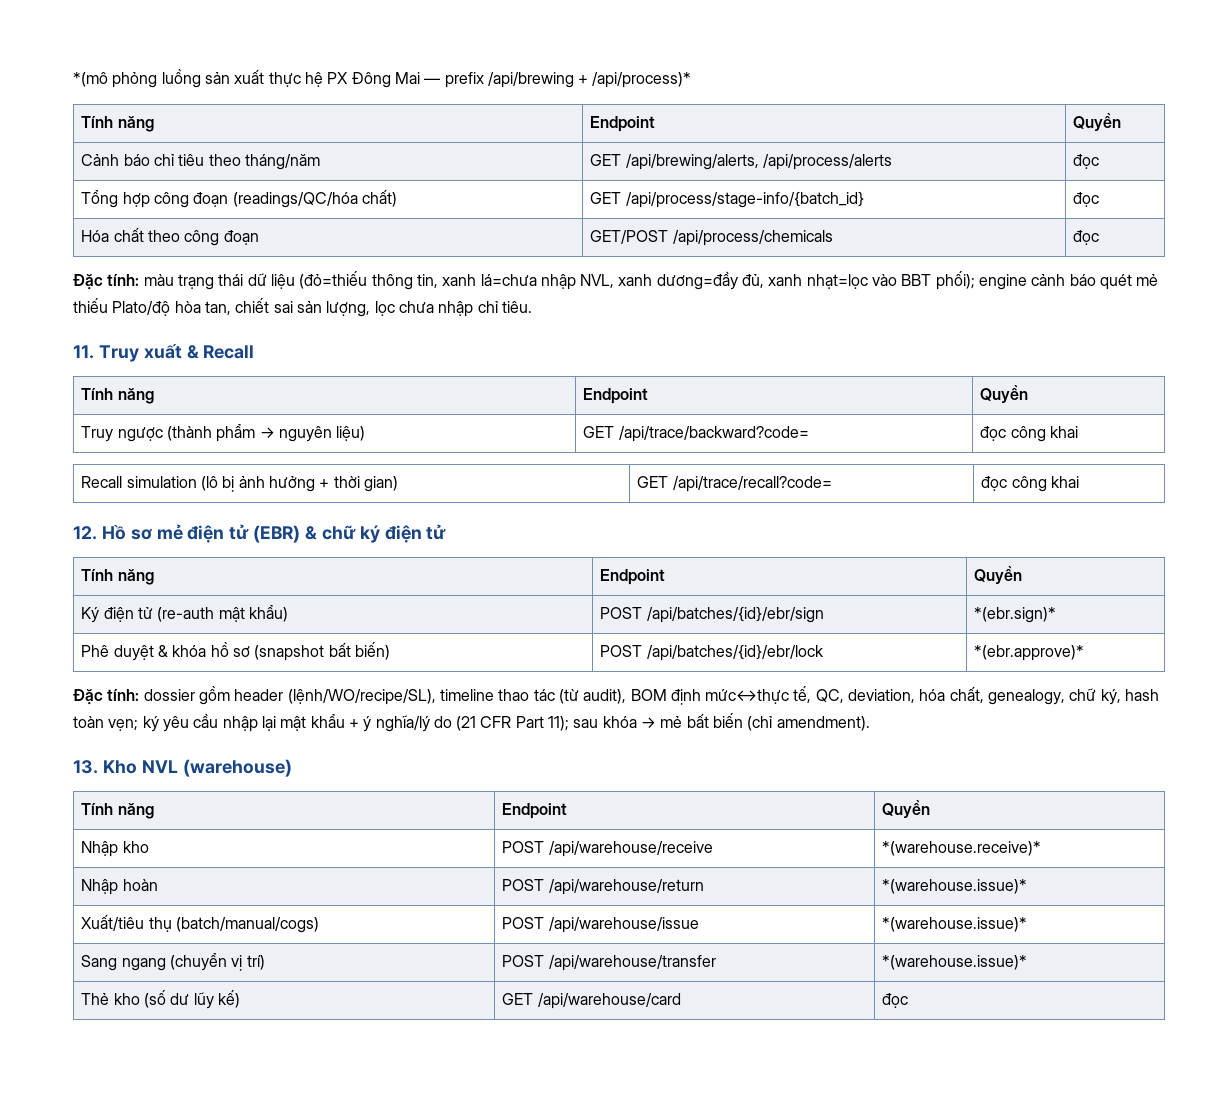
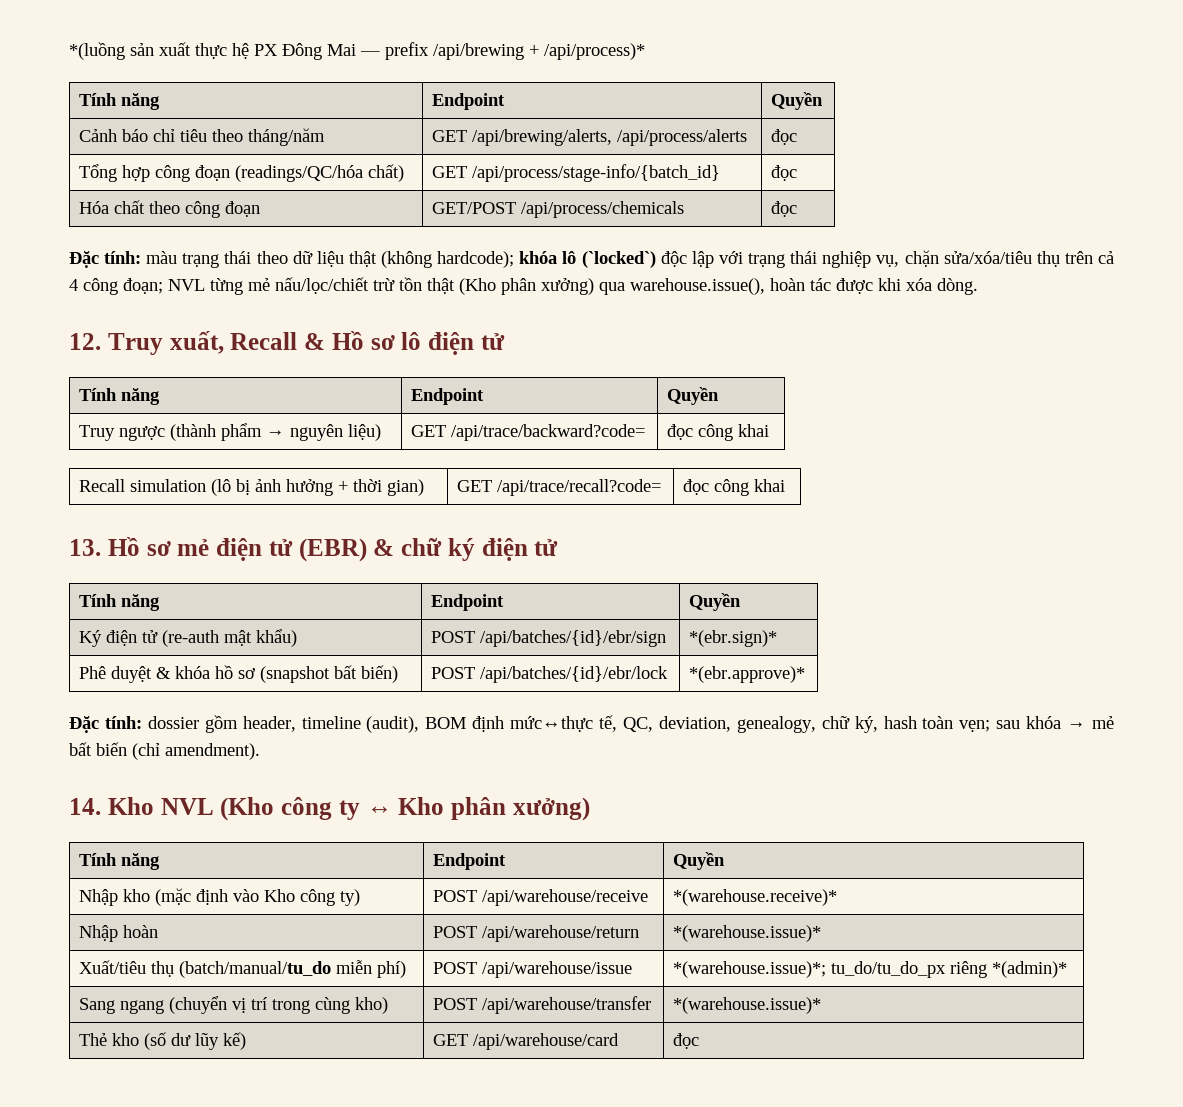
- *(mô phỏng luồng sản xuất thực hệ PX Đông Mai — prefix /api/brewing + /api/process)*
+ *(luồng sản xuất thực hệ PX Đông Mai — prefix /api/brewing + /api/process)*
- Đặc tính: màu trạng thái dữ liệu (đỏ=thiếu thông tin, xanh lá=chưa nhập NVL, xanh dương=đầy đủ, xanh nhạt=lọc vào BBT phối); engine cảnh báo quét mẻ thiếu Plato/độ hòa tan, chiết sai sản lượng, lọc chưa nhập chỉ tiêu.
- 11. Truy xuất & Recall
+ Đặc tính: màu trạng thái theo dữ liệu thật (không hardcode); khóa lô (`locked`) độc lập với trạng thái nghiệp vụ, chặn sửa/xóa/tiêu thụ trên cả 4 công đoạn; NVL từng mẻ nấu/lọc/chiết trừ tồn thật (Kho phân xưởng) qua warehouse.issue(), hoàn tác được khi xóa dòng.
+ 12. Truy xuất, Recall & Hồ sơ lô điện tử
- 12. Hồ sơ mẻ điện tử (EBR) & chữ ký điện tử
+ 13. Hồ sơ mẻ điện tử (EBR) & chữ ký điện tử
- Đặc tính: dossier gồm header (lệnh/WO/recipe/SL), timeline thao tác (từ audit), BOM định mức↔thực tế, QC, deviation, hóa chất, genealogy, chữ ký, hash toàn vẹn; ký yêu cầu nhập lại mật khẩu + ý nghĩa/lý do (21 CFR Part 11); sau khóa → mẻ bất biến (chỉ amendment).
+ Đặc tính: dossier gồm header, timeline (audit), BOM định mức↔thực tế, QC, deviation, genealogy, chữ ký, hash toàn vẹn; sau khóa → mẻ bất biến (chỉ amendment).
- 13. Kho NVL (warehouse)
+ 14. Kho NVL (Kho công ty ↔ Kho phân xưởng)
- Nhập kho | POST /api/warehouse/receive | *(warehouse.receive)*
+ Nhập kho (mặc định vào Kho công ty) | POST /api/warehouse/receive | *(warehouse.receive)*
- Xuất/tiêu thụ (batch/manual/cogs) | POST /api/warehouse/issue | *(warehouse.issue)*
+ Xuất/tiêu thụ (batch/manual/tu_do miễn phí) | POST /api/warehouse/issue | *(warehouse.issue)*; tu_do/tu_do_px riêng *(admin)*
- Sang ngang (chuyển vị trí) | POST /api/warehouse/transfer | *(warehouse.issue)*
+ Sang ngang (chuyển vị trí trong cùng kho) | POST /api/warehouse/transfer | *(warehouse.issue)*

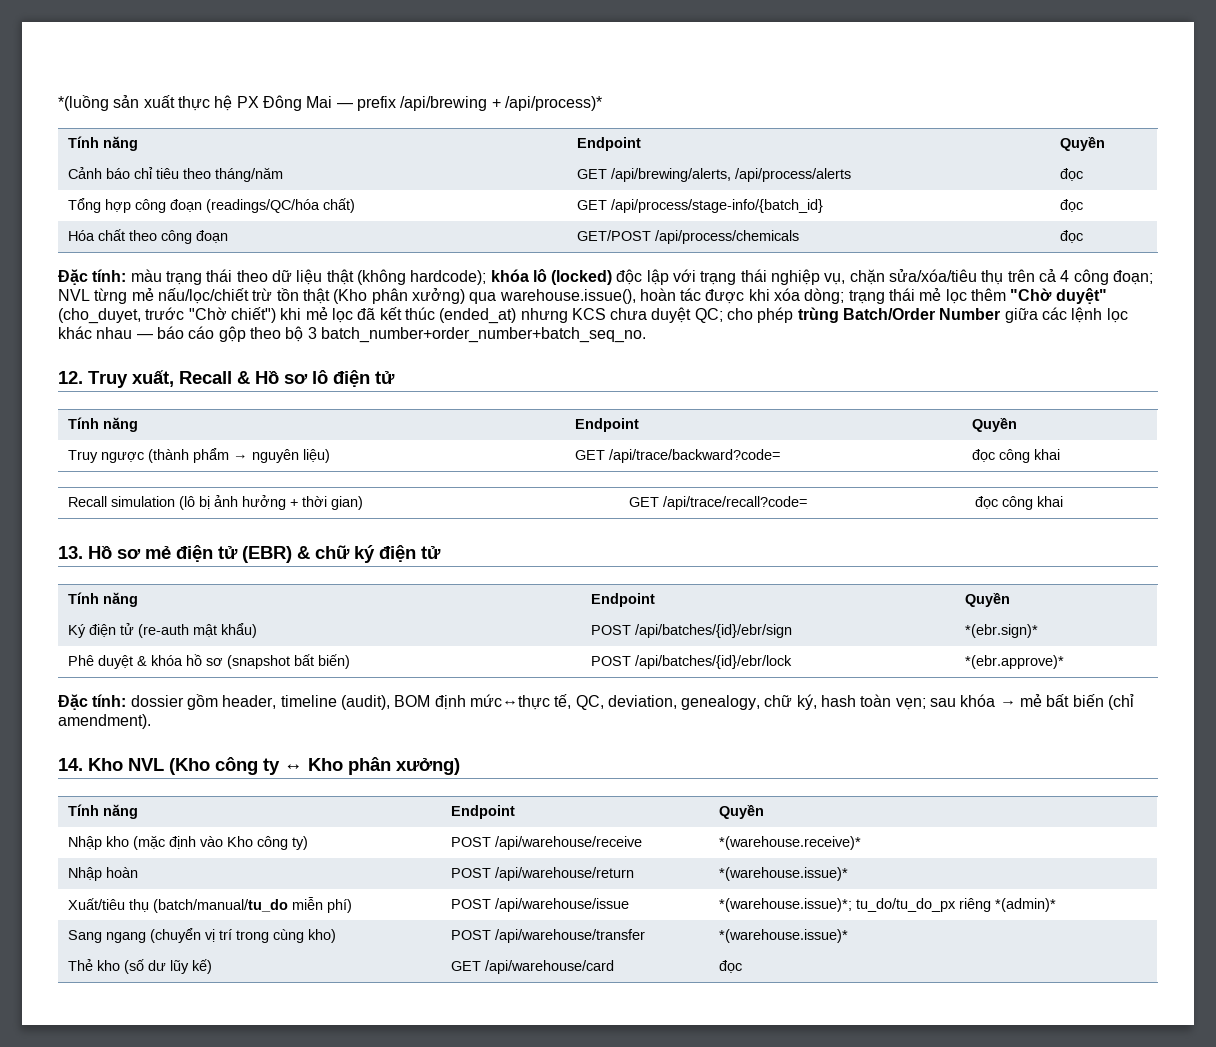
- Đặc tính: màu trạng thái theo dữ liệu thật (không hardcode); khóa lô (`locked`) độc lập với trạng thái nghiệp vụ, chặn sửa/xóa/tiêu thụ trên cả 4 công đoạn; NVL từng mẻ nấu/lọc/chiết trừ tồn thật (Kho phân xưởng) qua warehouse.issue(), hoàn tác được khi xóa dòng.
+ Đặc tính: màu trạng thái theo dữ liệu thật (không hardcode); khóa lô (locked) độc lập với trạng thái nghiệp vụ, chặn sửa/xóa/tiêu thụ trên cả 4 công đoạn; NVL từng mẻ nấu/lọc/chiết trừ tồn thật (Kho phân xưởng) qua warehouse.issue(), hoàn tác được khi xóa dòng; trạng thái mẻ lọc thêm "Chờ duyệt" (cho_duyet, trước "Chờ chiết") khi mẻ lọc đã kết thúc (ended_at) nhưng KCS chưa duyệt QC; cho phép trùng Batch/Order Number giữa các lệnh lọc khác nhau — báo cáo gộp theo bộ 3 batch_number+order_number+batch_seq_no.

